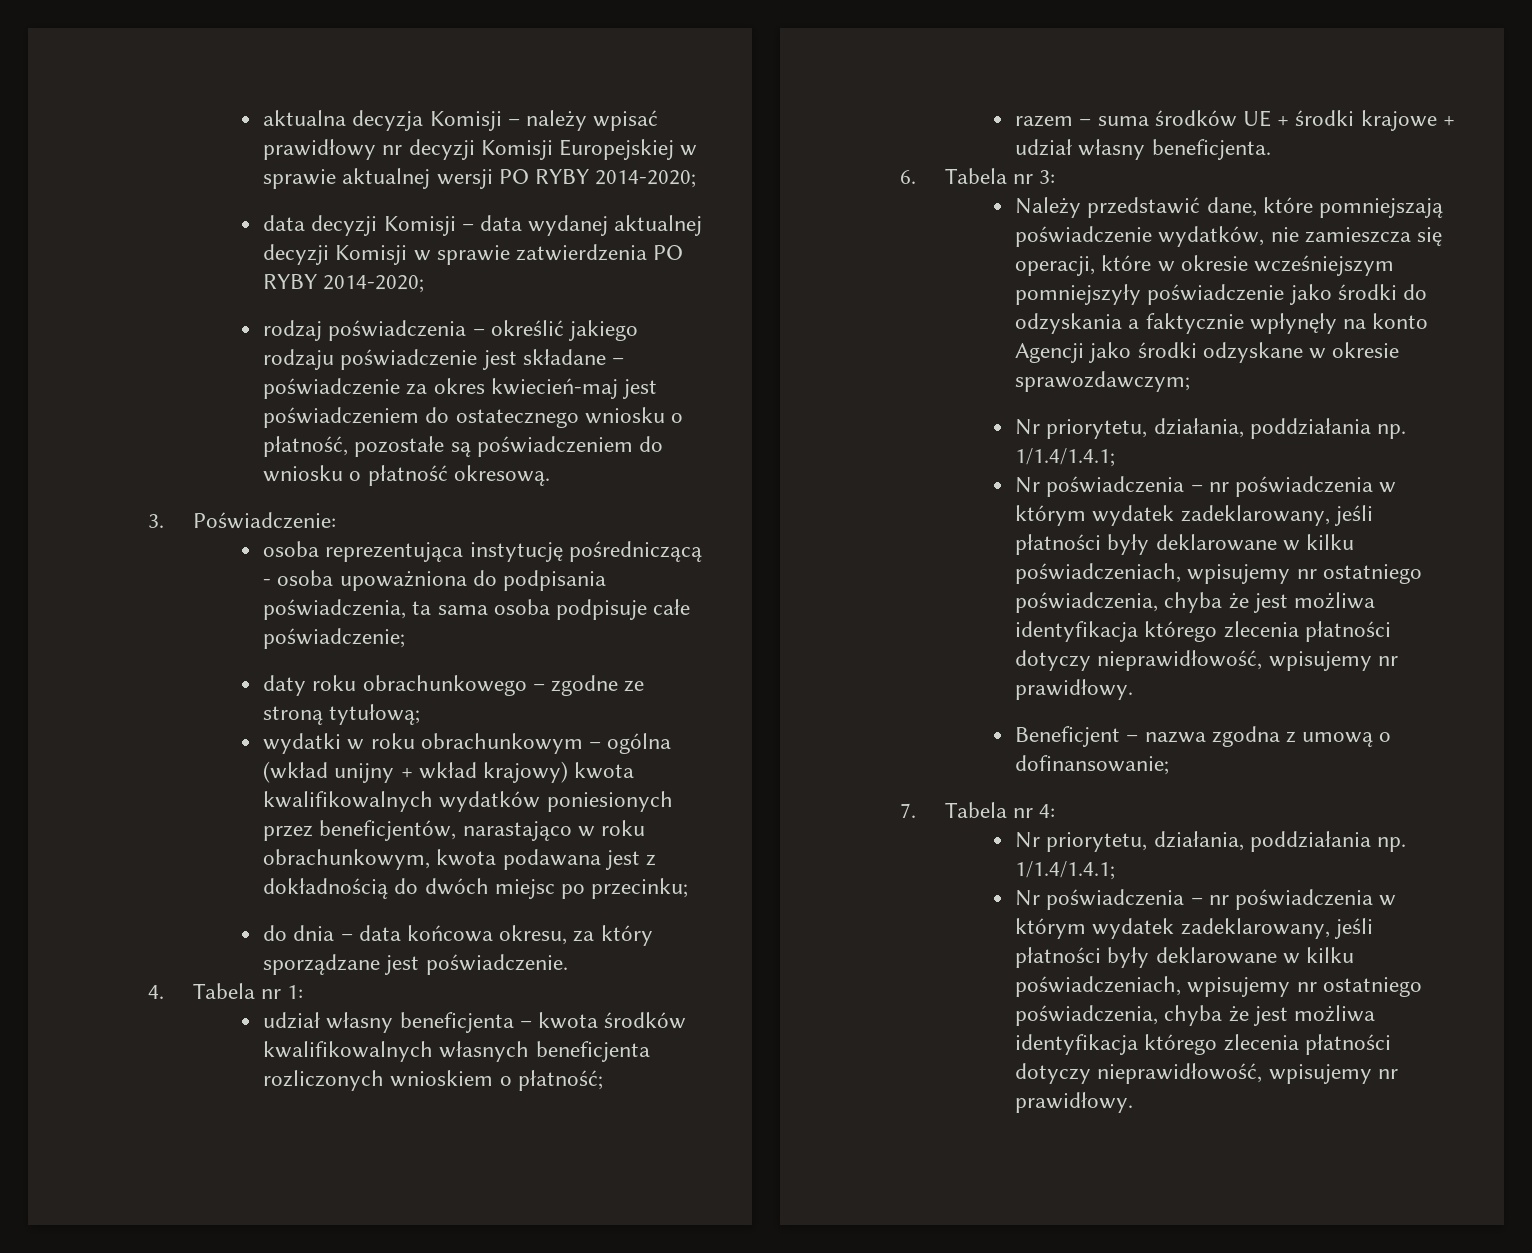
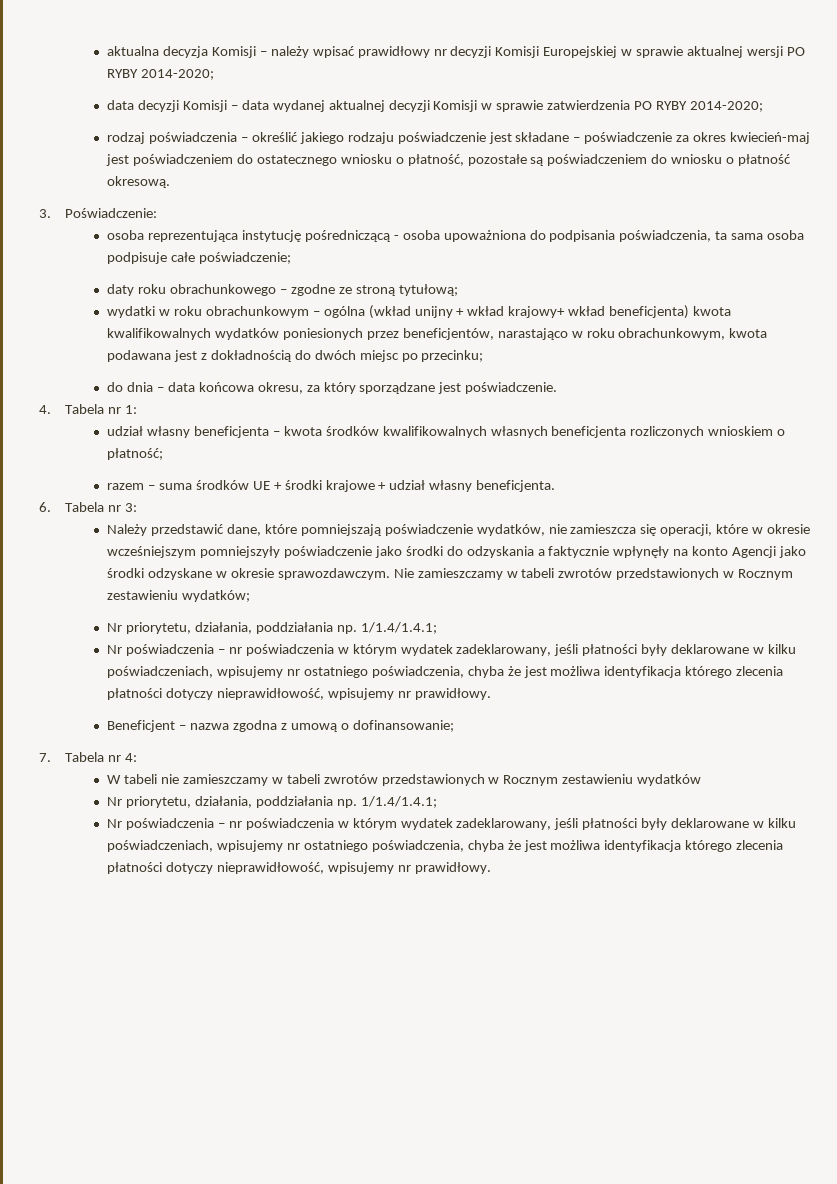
- wydatki w roku obrachunkowym – ogólna (wkład unijny + wkład krajowy) kwota kwalifikowalnych wydatków poniesionych przez beneficjentów, narastająco w roku obrachunkowym, kwota podawana jest z dokładnością do dwóch miejsc po przecinku;
+ wydatki w roku obrachunkowym – ogólna (wkład unijny + wkład krajowy+ wkład beneficjenta) kwota kwalifikowalnych wydatków poniesionych przez beneficjentów, narastająco w roku obrachunkowym, kwota podawana jest z dokładnością do dwóch miejsc po przecinku;
- Należy przedstawić dane, które pomniejszają poświadczenie wydatków, nie zamieszcza się operacji, które w okresie wcześniejszym pomniejszyły poświadczenie jako środki do odzyskania a faktycznie wpłynęły na konto Agencji jako środki odzyskane w okresie sprawozdawczym;
+ Należy przedstawić dane, które pomniejszają poświadczenie wydatków, nie zamieszcza się operacji, które w okresie wcześniejszym pomniejszyły poświadczenie jako środki do odzyskania a faktycznie wpłynęły na konto Agencji jako środki odzyskane w okresie sprawozdawczym. Nie zamieszczamy w tabeli zwrotów przedstawionych w Rocznym zestawieniu wydatków;
+ W tabeli nie zamieszczamy w tabeli zwrotów przedstawionych w Rocznym zestawieniu wydatków

